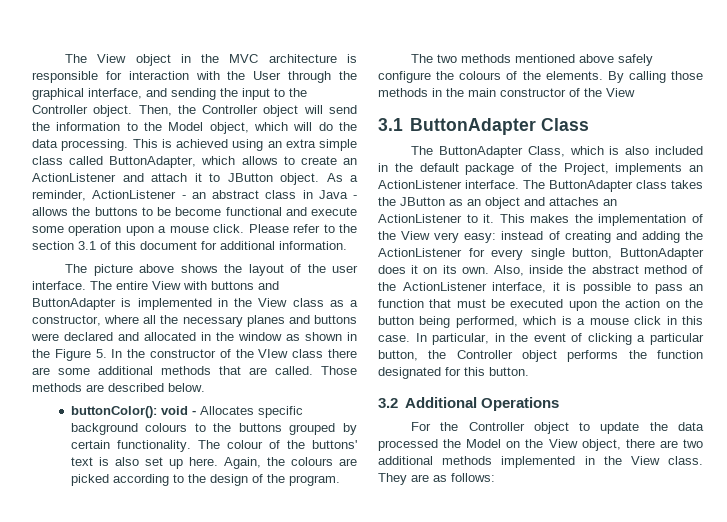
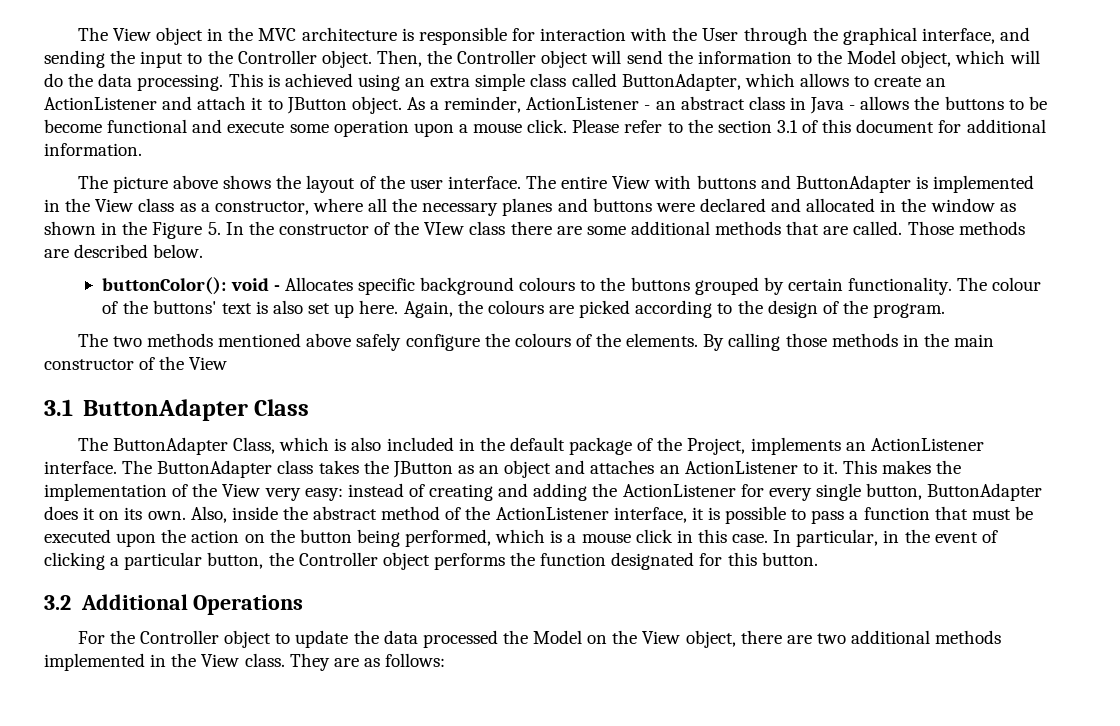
- Also, inside the abstract method of the ActionListener interface, it is possible to pass an function that must be executed upon the action on the button being performed, which is a mouse click in this case.
+ Also, inside the abstract method of the ActionListener interface, it is possible to pass a function that must be executed upon the action on the button being performed, which is a mouse click in this case.

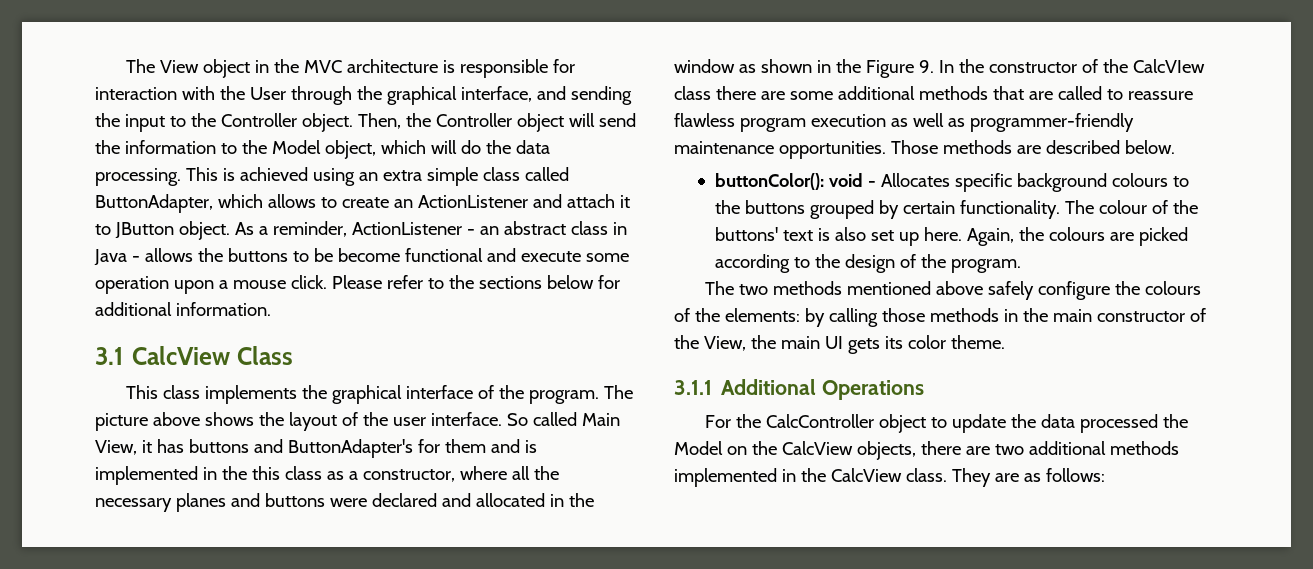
- Please refer to the section 3.1 of this document for additional information.
- The picture above shows the layout of the user interface.
+ Please refer to the sections below for additional information.
+ 3.1 CalcView Class
+ This class implements the graphical interface of the program. The picture above shows the layout of the user interface.
- The entire View with buttons and ButtonAdapter is implemented in the View class as a constructor, where all the necessary planes and buttons were declared and allocated in the window as shown in the Figure 5. In the constructor of the VIew class there are some additional methods that are called.
+ So called Main View, it has buttons and ButtonAdapter's for them and is implemented in the this class as a constructor, where all the necessary planes and buttons were declared and allocated in the window as shown in the Figure 9. In the constructor of the CalcVIew class there are some additional methods that are called to reassure flawless program execution as well as programmer-friendly maintenance opportunities.
- The two methods mentioned above safely configure the colours of the elements. By calling those methods in the main constructor of the View
- 3.1 ButtonAdapter Class
- The ButtonAdapter Class, which is also included in the default package of the Project, implements an ActionListener interface. The ButtonAdapter class takes the JButton as an object and attaches an ActionListener to it. This makes the implementation of the View very easy: instead of creating and adding the ActionListener for every single button, ButtonAdapter does it on its own. Also, inside the abstract method of the ActionListener interface, it is possible to pass a function that must be executed upon the action on the button being performed, which is a mouse click in this case. In particular, in the event of clicking a particular button, the Controller object performs the function designated for this button.
- 3.2 Additional Operations
+ The two methods mentioned above safely configure the colours of the elements: by calling those methods in the main constructor of the View, the main UI gets its color theme.
+ 3.1.1 Additional Operations
- For the Controller object to update the data processed the Model on the View object, there are two additional methods implemented in the View class.
+ For the CalcController object to update the data processed the Model on the CalcView objects, there are two additional methods implemented in the CalcView class.

